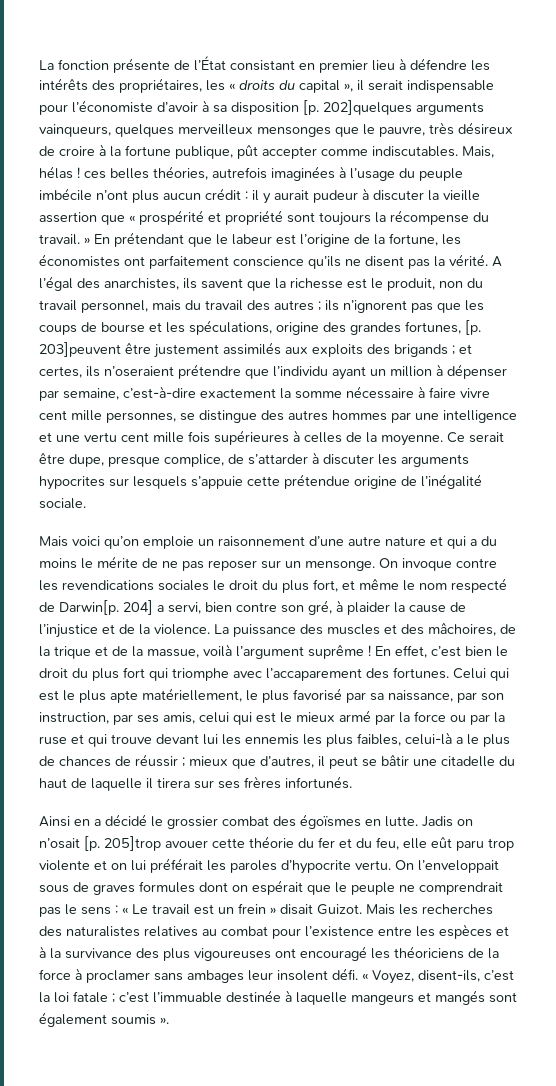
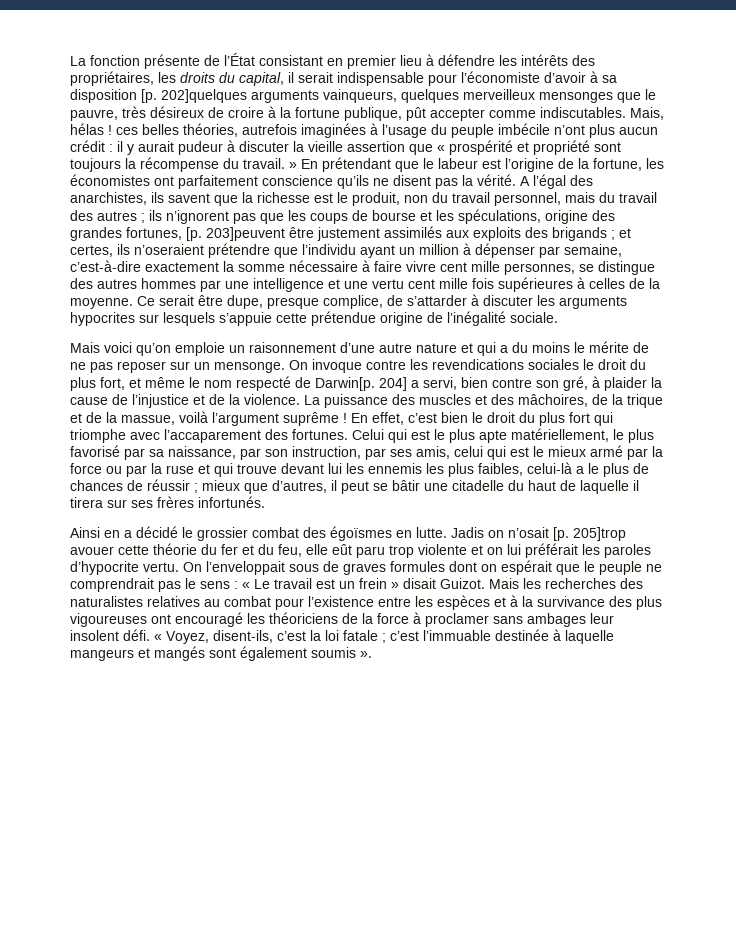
- La fonction présente de l’État consistant en premier lieu à défendre les intérêts des propriétaires, les « droits du capital », il serait indispensable pour l’économiste d’avoir à sa disposition [p. 202]quelques arguments vainqueurs, quelques merveilleux mensonges que le pauvre, très désireux de croire à la fortune publique, pût accepter comme indiscutables.
+ La fonction présente de l’État consistant en premier lieu à défendre les intérêts des propriétaires, les droits du capital, il serait indispensable pour l’économiste d’avoir à sa disposition [p. 202]quelques arguments vainqueurs, quelques merveilleux mensonges que le pauvre, très désireux de croire à la fortune publique, pût accepter comme indiscutables.

